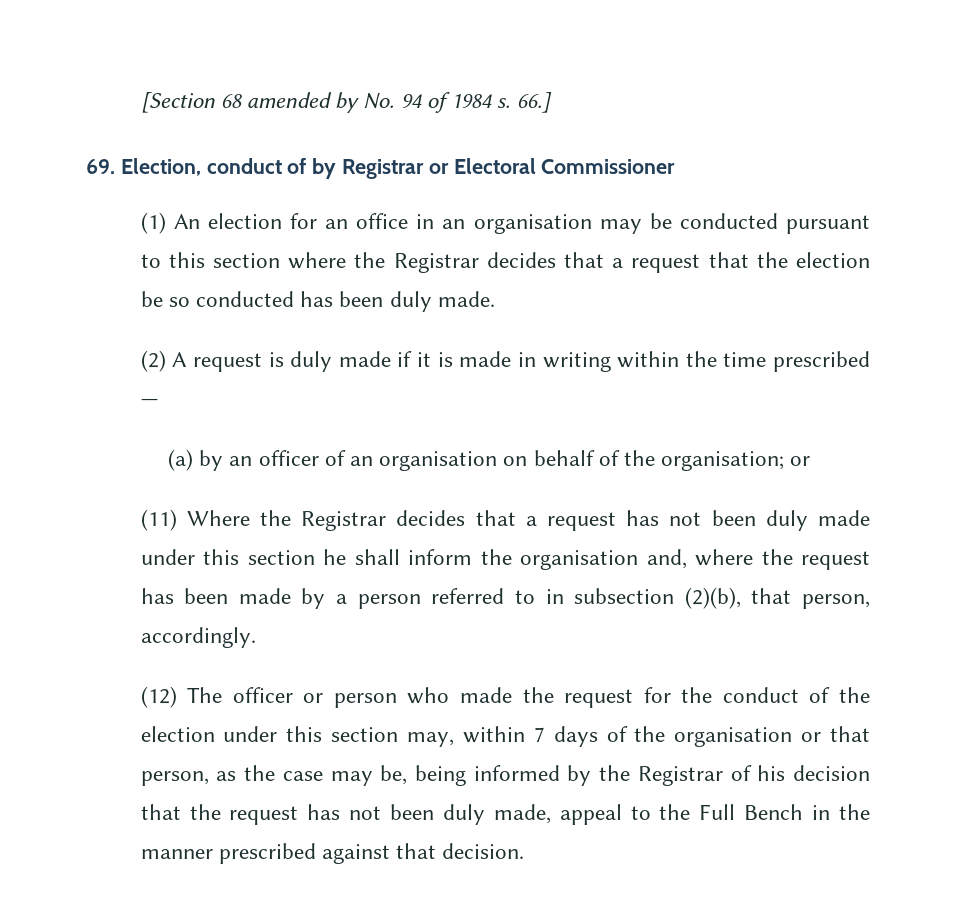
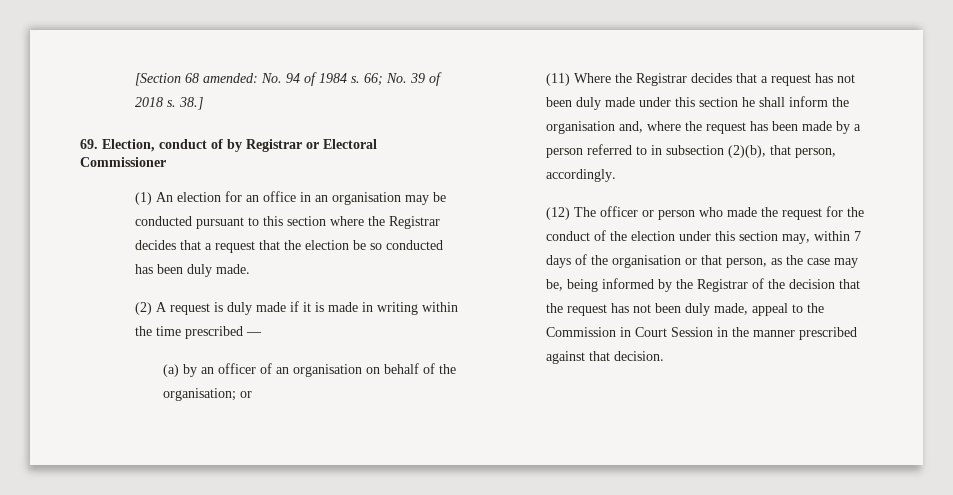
- [Section 68 amended by No. 94 of 1984 s.
+ [Section 68 amended: No. 94 of 1984 s.
- 66.]
+ 66; No. 39 of 2018 s. 38.]
- (12) The officer or person who made the request for the conduct of the election under this section may, within 7 days of the organisation or that person, as the case may be, being informed by the Registrar of his decision that the request has not been duly made, appeal to the Full Bench in the manner prescribed against that decision.
+ (12) The officer or person who made the request for the conduct of the election under this section may, within 7 days of the organisation or that person, as the case may be, being informed by the Registrar of the decision that the request has not been duly made, appeal to the Commission in Court Session in the manner prescribed against that decision.

